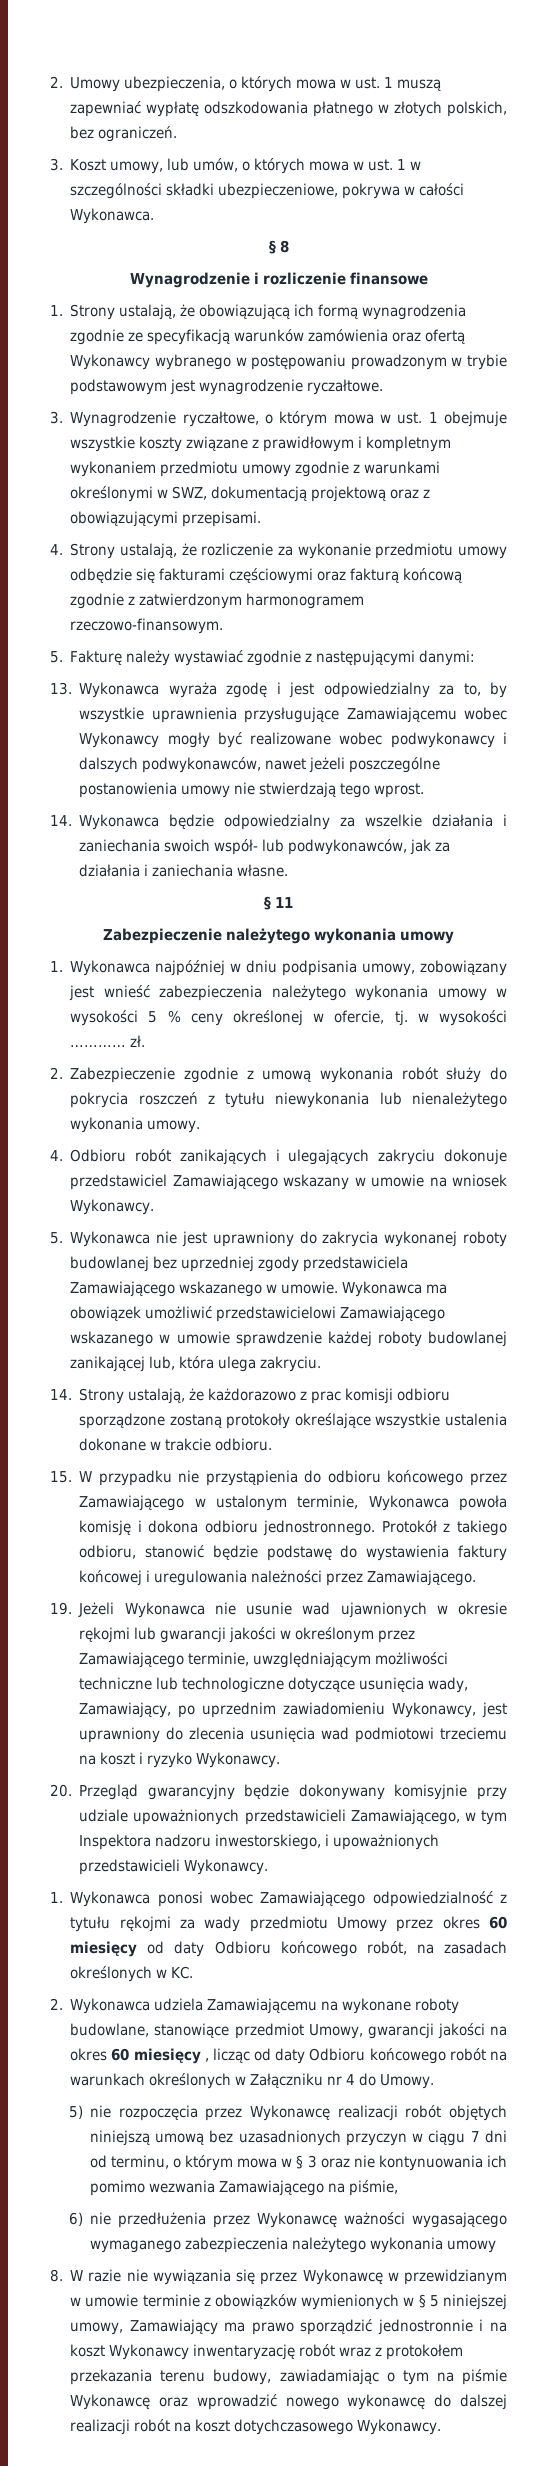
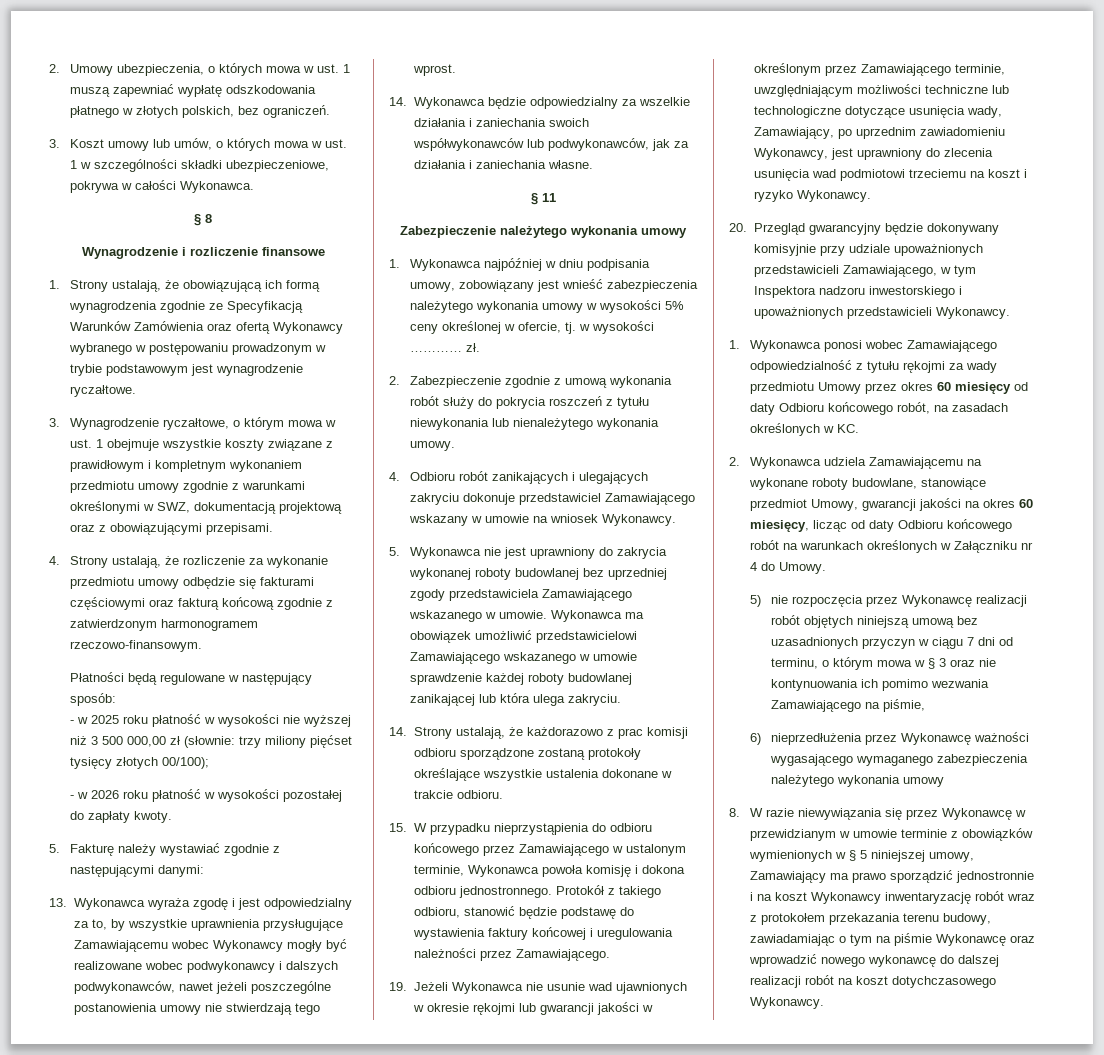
- 3. Koszt umowy, lub umów, o których mowa w ust. 1 w szczególności składki ubezpieczeniowe, pokrywa w całości Wykonawca.
+ 3. Koszt umowy lub umów, o których mowa w ust. 1 w szczególności składki ubezpieczeniowe, pokrywa w całości Wykonawca.
- 1. Strony ustalają, że obowiązującą ich formą wynagrodzenia zgodnie ze specyfikacją warunków zamówienia oraz ofertą Wykonawcy wybranego w postępowaniu prowadzonym w trybie podstawowym jest wynagrodzenie ryczałtowe.
+ 1. Strony ustalają, że obowiązującą ich formą wynagrodzenia zgodnie ze Specyfikacją Warunków Zamówienia oraz ofertą Wykonawcy wybranego w postępowaniu prowadzonym w trybie podstawowym jest wynagrodzenie ryczałtowe.
+ Płatności będą regulowane w następujący sposób:
+ - w 2025 roku płatność w wysokości nie wyższej niż 3 500 000,00 zł (słownie: trzy miliony pięćset tysięcy złotych 00/100);
+ - w 2026 roku płatność w wysokości pozostałej do zapłaty kwoty.
- 14. Wykonawca będzie odpowiedzialny za wszelkie działania i zaniechania swoich współ- lub podwykonawców, jak za działania i zaniechania własne.
+ 14. Wykonawca będzie odpowiedzialny za wszelkie działania i zaniechania swoich współwykonawców lub podwykonawców, jak za działania i zaniechania własne.
- 1. Wykonawca najpóźniej w dniu podpisania umowy, zobowiązany jest wnieść zabezpieczenia należytego wykonania umowy w wysokości 5 % ceny określonej w ofercie, tj. w wysokości ………… zł.
+ 1. Wykonawca najpóźniej w dniu podpisania umowy, zobowiązany jest wnieść zabezpieczenia należytego wykonania umowy w wysokości 5% ceny określonej w ofercie, tj. w wysokości ………… zł.
- Wykonawca ma obowiązek umożliwić przedstawicielowi Zamawiającego wskazanego w umowie sprawdzenie każdej roboty budowlanej zanikającej lub, która ulega zakryciu.
+ Wykonawca ma obowiązek umożliwić przedstawicielowi Zamawiającego wskazanego w umowie sprawdzenie każdej roboty budowlanej zanikającej lub która ulega zakryciu.
- 15. W przypadku nie przystąpienia do odbioru końcowego przez Zamawiającego w ustalonym terminie, Wykonawca powoła komisję i dokona odbioru jednostronnego.
+ 15. W przypadku nieprzystąpienia do odbioru końcowego przez Zamawiającego w ustalonym terminie, Wykonawca powoła komisję i dokona odbioru jednostronnego.
- 20. Przegląd gwarancyjny będzie dokonywany komisyjnie przy udziale upoważnionych przedstawicieli Zamawiającego, w tym Inspektora nadzoru inwestorskiego, i upoważnionych przedstawicieli Wykonawcy.
+ 20. Przegląd gwarancyjny będzie dokonywany komisyjnie przy udziale upoważnionych przedstawicieli Zamawiającego, w tym Inspektora nadzoru inwestorskiego i upoważnionych przedstawicieli Wykonawcy.
- 2. Wykonawca udziela Zamawiającemu na wykonane roboty budowlane, stanowiące przedmiot Umowy, gwarancji jakości na okres 60 miesięcy , licząc od daty Odbioru końcowego robót na warunkach określonych w Załączniku nr 4 do Umowy.
+ 2. Wykonawca udziela Zamawiającemu na wykonane roboty budowlane, stanowiące przedmiot Umowy, gwarancji jakości na okres 60 miesięcy, licząc od daty Odbioru końcowego robót na warunkach określonych w Załączniku nr 4 do Umowy.
- 6) nie przedłużenia przez Wykonawcę ważności wygasającego wymaganego zabezpieczenia należytego wykonania umowy
+ 6) nieprzedłużenia przez Wykonawcę ważności wygasającego wymaganego zabezpieczenia należytego wykonania umowy
- 8. W razie nie wywiązania się przez Wykonawcę w przewidzianym w umowie terminie z obowiązków wymienionych w § 5 niniejszej umowy, Zamawiający ma prawo sporządzić jednostronnie i na koszt Wykonawcy inwentaryzację robót wraz z protokołem przekazania terenu budowy, zawiadamiając o tym na piśmie Wykonawcę oraz wprowadzić nowego wykonawcę do dalszej realizacji robót na koszt dotychczasowego Wykonawcy.
+ 8. W razie niewywiązania się przez Wykonawcę w przewidzianym w umowie terminie z obowiązków wymienionych w § 5 niniejszej umowy, Zamawiający ma prawo sporządzić jednostronnie i na koszt Wykonawcy inwentaryzację robót wraz z protokołem przekazania terenu budowy, zawiadamiając o tym na piśmie Wykonawcę oraz wprowadzić nowego wykonawcę do dalszej realizacji robót na koszt dotychczasowego Wykonawcy.

